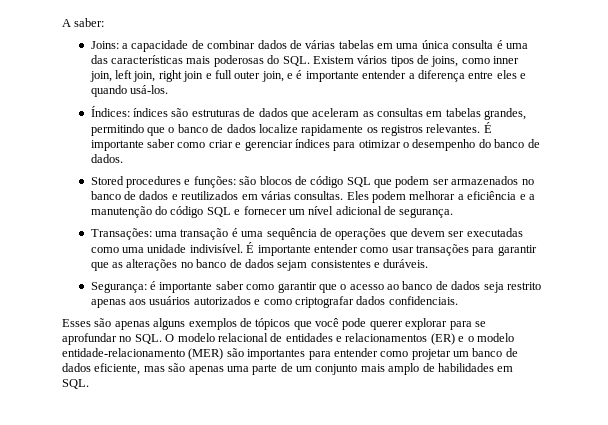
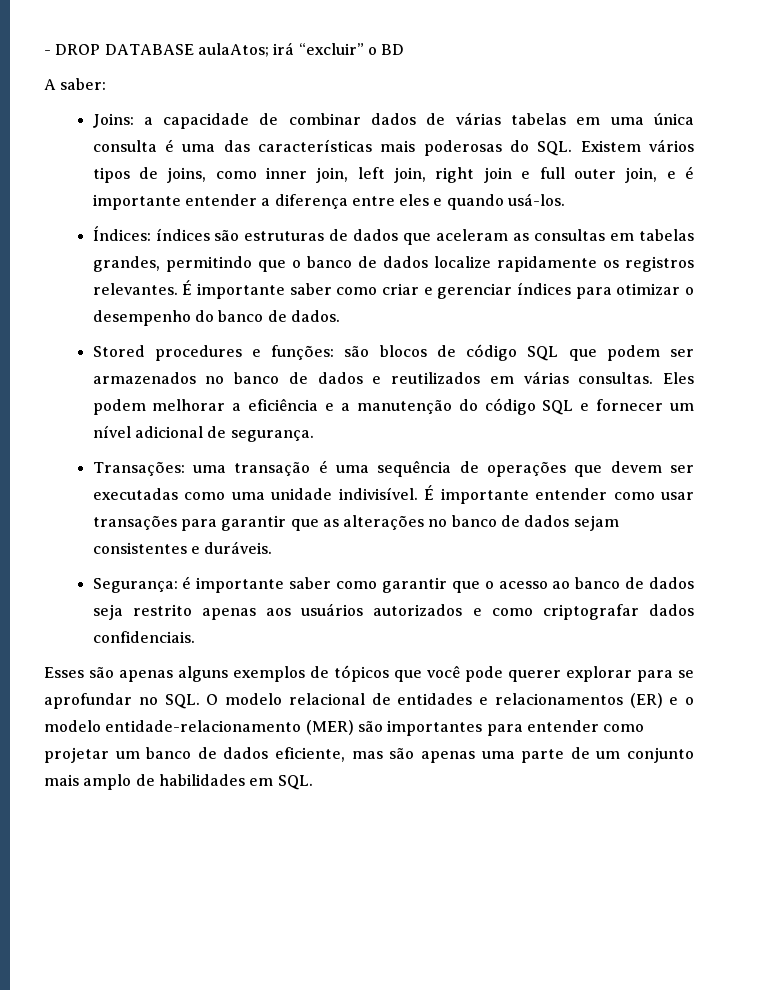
+ - DROP DATABASE aulaAtos; irá “excluir” o BD

